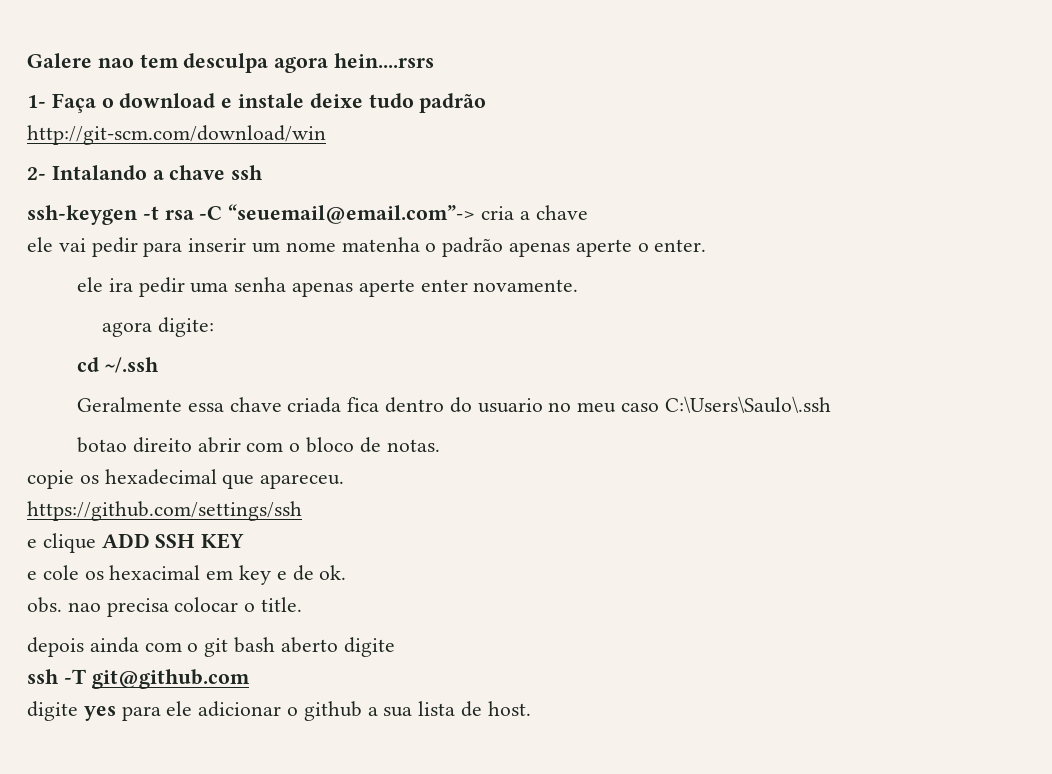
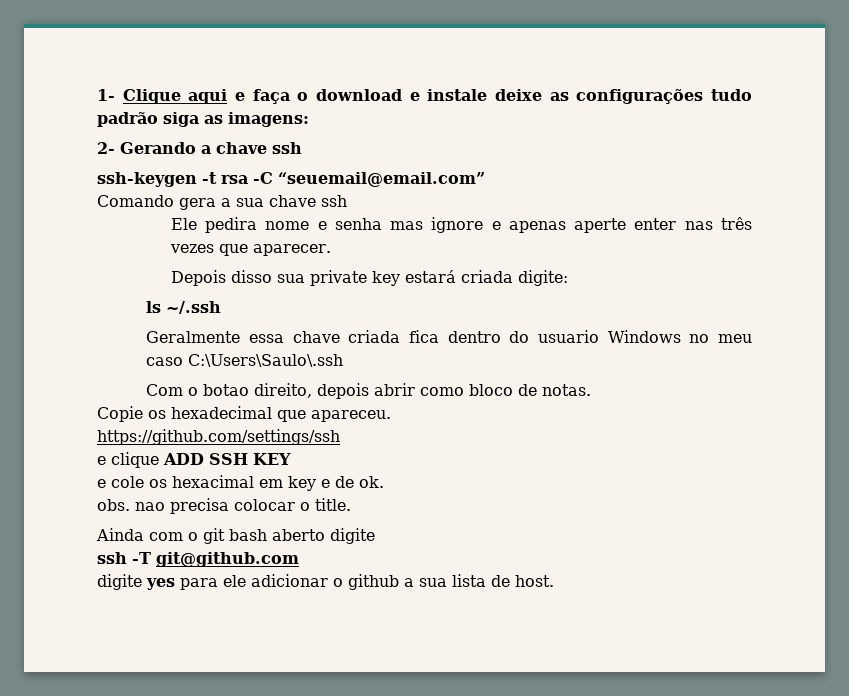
- Galere nao tem desculpa agora hein....rsrs
- 1- Faça o download e instale deixe tudo padrão
- http://git-scm.com/download/win
+ 1- Clique aqui e faça o download e instale deixe as configurações tudo padrão siga as imagens:
- 2- Intalando a chave ssh
+ 2- Gerando a chave ssh
- ssh-keygen -t rsa -C “seuemail@email.com”-> cria a chave
- ele vai pedir para inserir um nome matenha o padrão apenas aperte o enter.
- ele ira pedir uma senha apenas aperte enter novamente.
- agora digite:
+ ssh-keygen -t rsa -C “seuemail@email.com”
+ Comando gera a sua chave ssh
+ Ele pedira nome e senha mas ignore e apenas aperte enter nas três vezes que aparecer.
+ Depois disso sua private key estará criada digite:
- cd ~/.ssh
+ ls ~/.ssh
- Geralmente essa chave criada fica dentro do usuario no meu caso C:\Users\Saulo\.ssh
+ Geralmente essa chave criada fica dentro do usuario Windows no meu caso C:\Users\Saulo\.ssh
- botao direito abrir com o bloco de notas.
+ Com o botao direito, depois abrir como bloco de notas.
- copie os hexadecimal que apareceu.
+ Copie os hexadecimal que apareceu.
- depois ainda com o git bash aberto digite
+ Ainda com o git bash aberto digite

